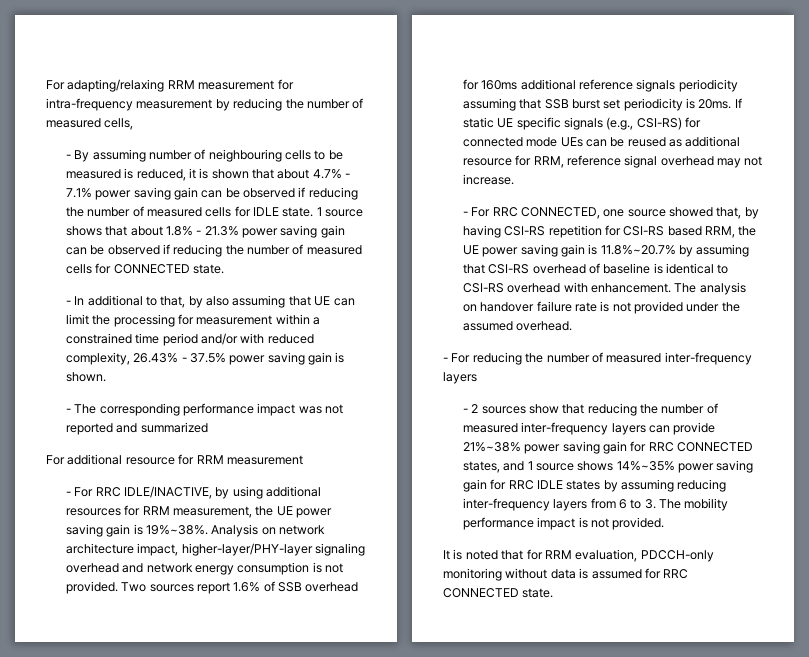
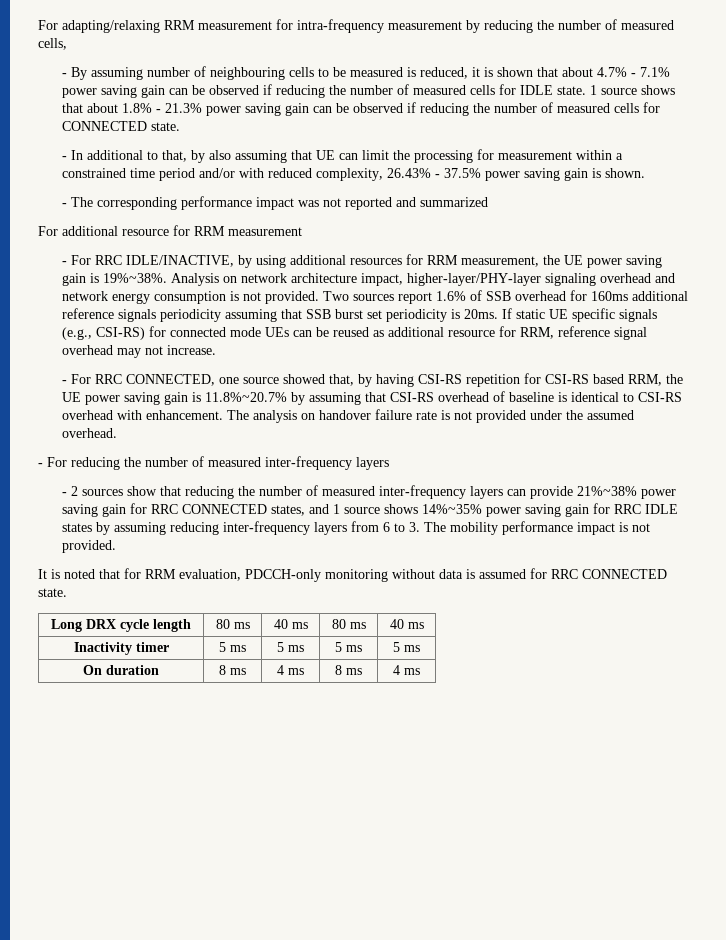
+ Long DRX cycle length | 80 ms | 40 ms | 80 ms | 40 ms
+ Inactivity timer | 5 ms | 5 ms | 5 ms | 5 ms
+ On duration | 8 ms | 4 ms | 8 ms | 4 ms

